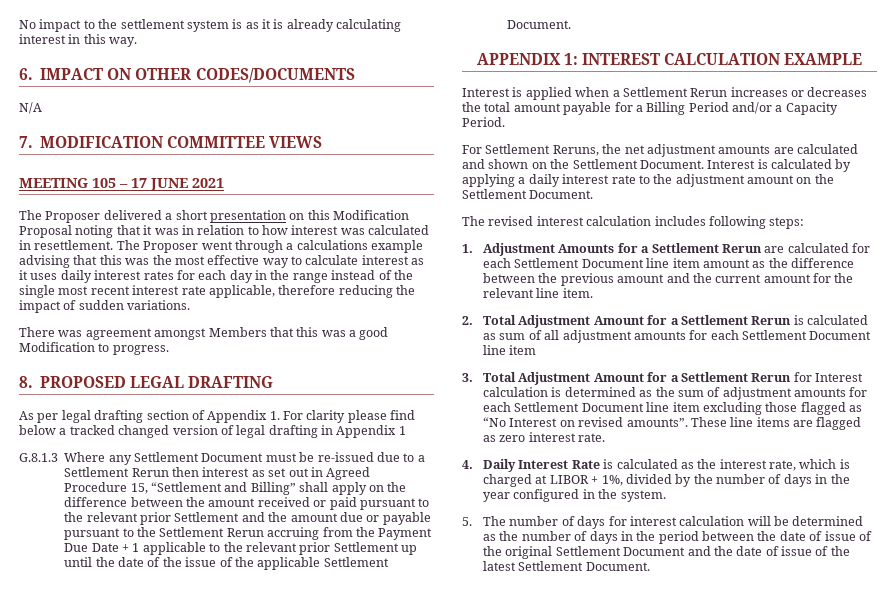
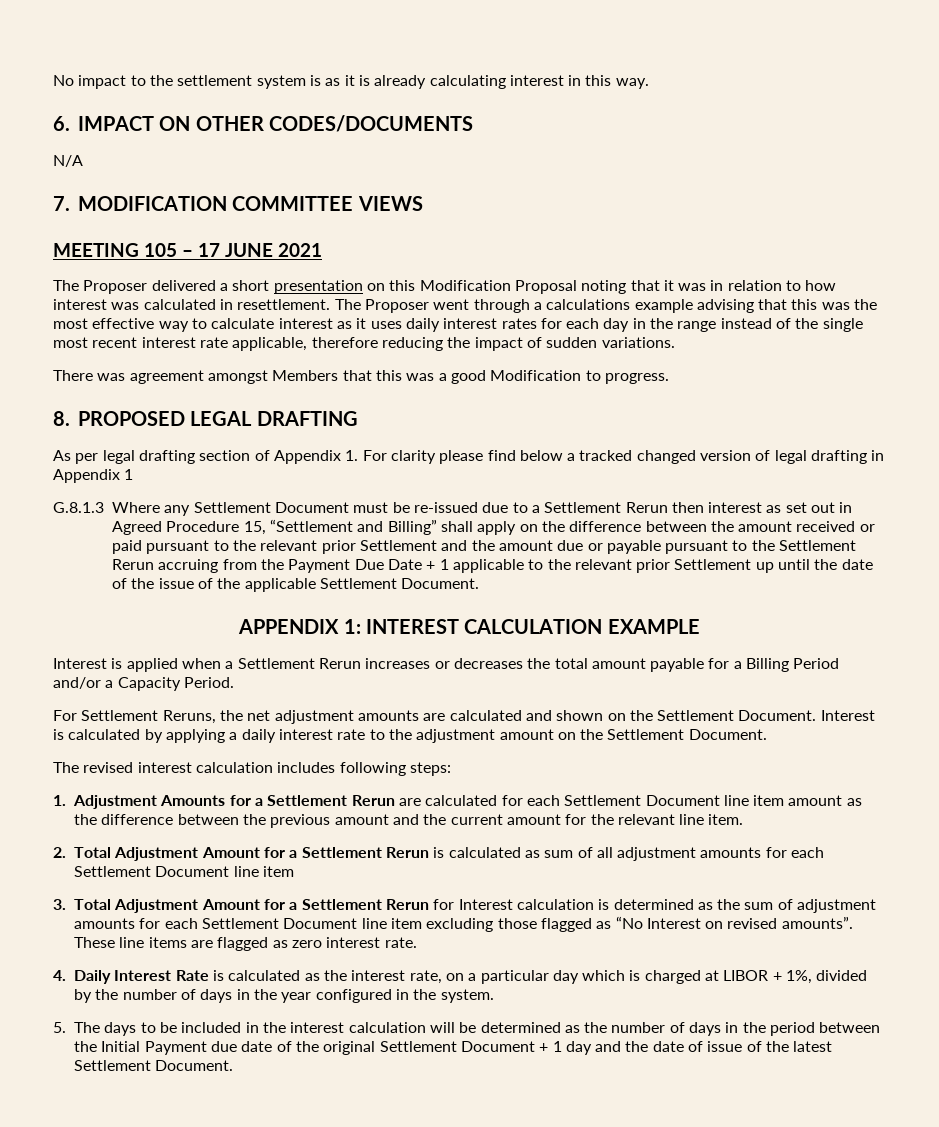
- 4. Daily Interest Rate is calculated as the interest rate, which is charged at LIBOR + 1%, divided by the number of days in the year configured in the system.
+ 4. Daily Interest Rate is calculated as the interest rate, on a particular day which is charged at LIBOR + 1%, divided by the number of days in the year configured in the system.
- 5. The number of days for interest calculation will be determined as the number of days in the period between the date of issue of the original Settlement Document and the date of issue of the latest Settlement Document.
+ 5. The days to be included in the interest calculation will be determined as the number of days in the period between the Initial Payment due date of the original Settlement Document + 1 day and the date of issue of the latest Settlement Document.

